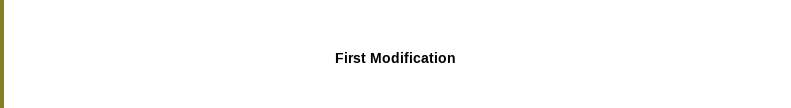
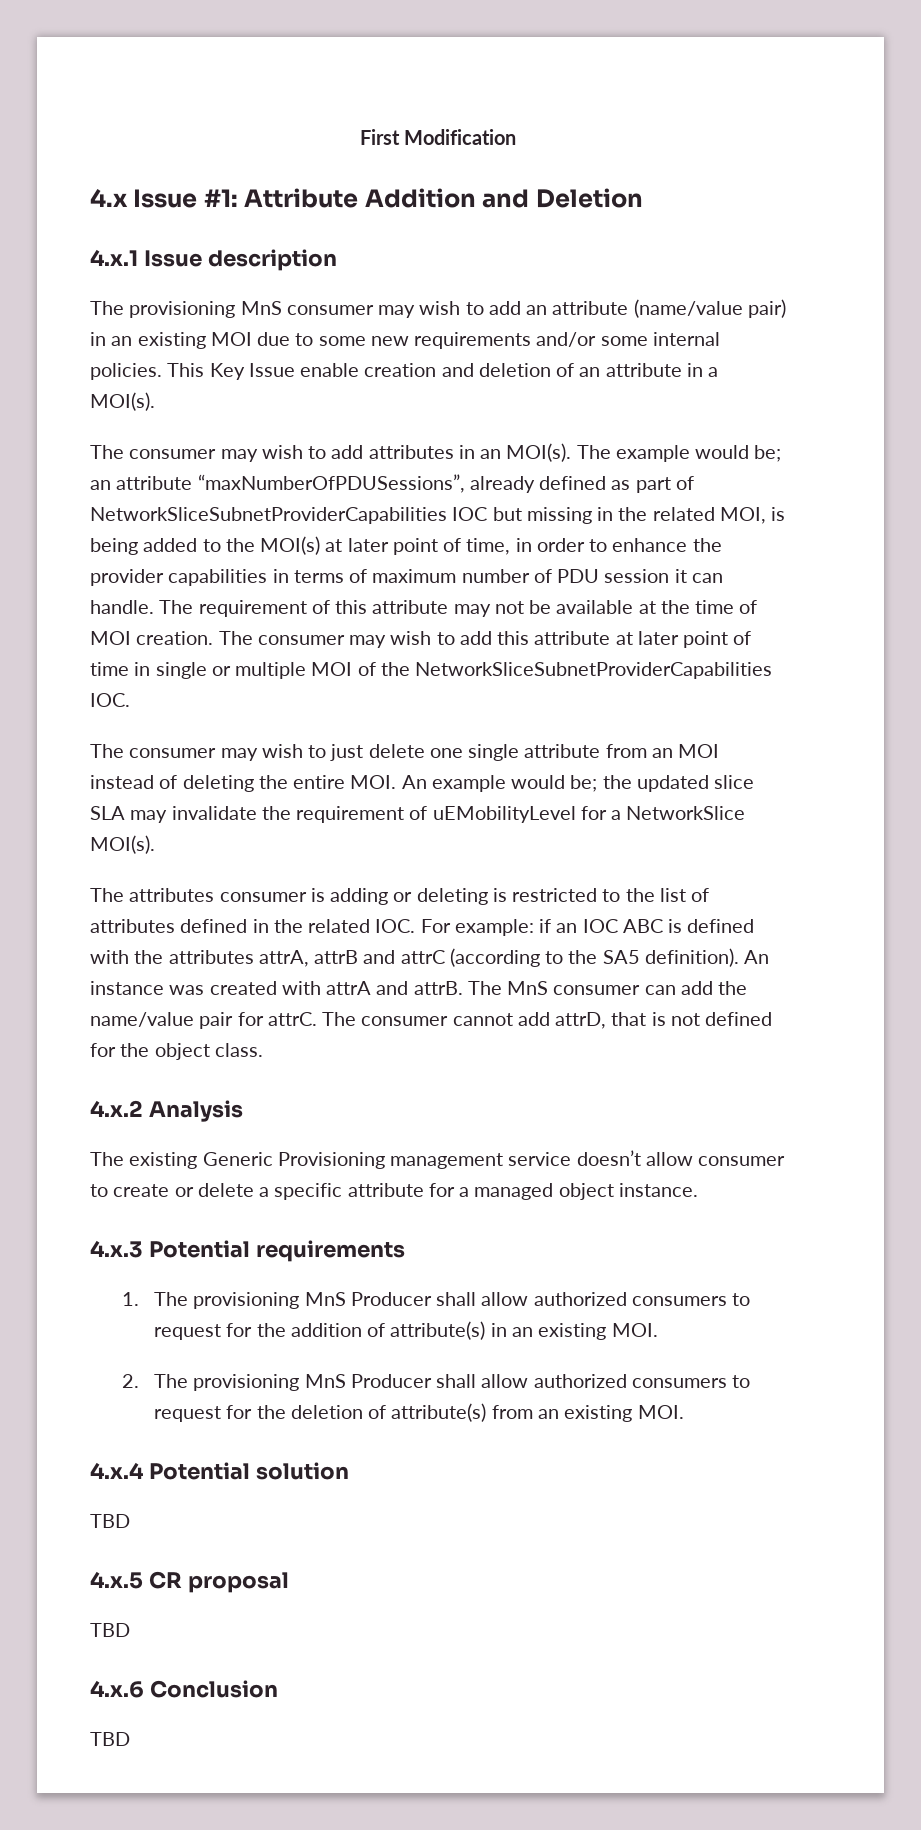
+ 4.x Issue #1: Attribute Addition and Deletion
+ 4.x.1 Issue description
+ The provisioning MnS consumer may wish to add an attribute (name/value pair) in an existing MOI due to some new requirements and/or some internal policies. This Key Issue enable creation and deletion of an attribute in a MOI(s).
+ The consumer may wish to add attributes in an MOI(s). The example would be; an attribute “maxNumberOfPDUSessions”, already defined as part of NetworkSliceSubnetProviderCapabilities IOC but missing in the related MOI, is being added to the MOI(s) at later point of time, in order to enhance the provider capabilities in terms of maximum number of PDU session it can handle. The requirement of this attribute may not be available at the time of MOI creation. The consumer may wish to add this attribute at later point of time in single or multiple MOI of the NetworkSliceSubnetProviderCapabilities IOC.
+ The consumer may wish to just delete one single attribute from an MOI instead of deleting the entire MOI. An example would be; the updated slice SLA may invalidate the requirement of uEMobilityLevel for a NetworkSlice MOI(s).
+ The attributes consumer is adding or deleting is restricted to the list of attributes defined in the related IOC. For example: if an IOC ABC is defined with the attributes attrA, attrB and attrC (according to the SA5 definition). An instance was created with attrA and attrB. The MnS consumer can add the name/value pair for attrC. The consumer cannot add attrD, that is not defined for the object class.
+ 4.x.2 Analysis
+ The existing Generic Provisioning management service doesn’t allow consumer to create or delete a specific attribute for a managed object instance.
+ 4.x.3 Potential requirements
+ 1. The provisioning MnS Producer shall allow authorized consumers to request for the addition of attribute(s) in an existing MOI.
+ 2. The provisioning MnS Producer shall allow authorized consumers to request for the deletion of attribute(s) from an existing MOI.
+ 4.x.4 Potential solution
+ TBD
+ 4.x.5 CR proposal
+ TBD
+ 4.x.6 Conclusion
+ TBD

